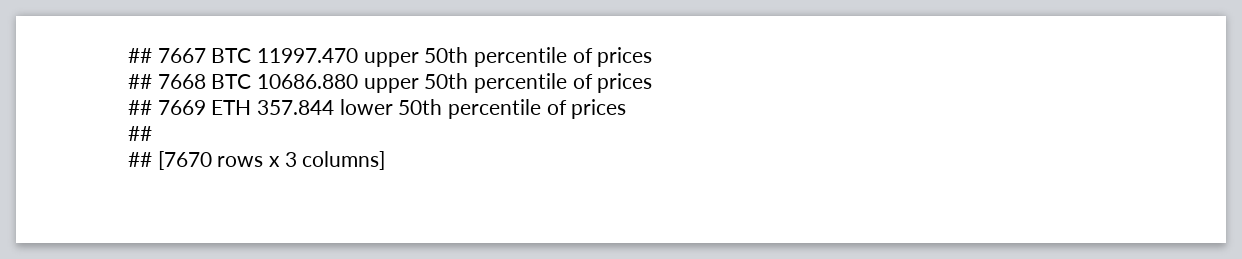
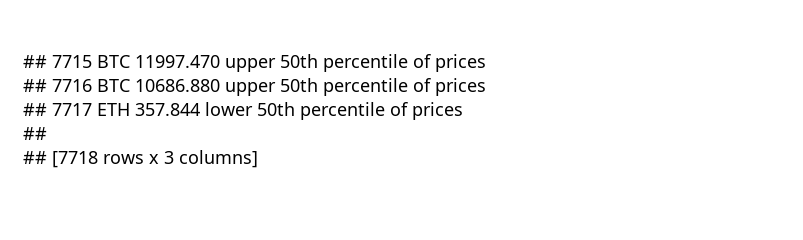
- ## 7667 BTC 11997.470 upper 50th percentile of prices
+ ## 7715 BTC 11997.470 upper 50th percentile of prices
- ## 7668 BTC 10686.880 upper 50th percentile of prices
+ ## 7716 BTC 10686.880 upper 50th percentile of prices
- ## 7669 ETH 357.844 lower 50th percentile of prices
+ ## 7717 ETH 357.844 lower 50th percentile of prices
- ## [7670 rows x 3 columns]
+ ## [7718 rows x 3 columns]

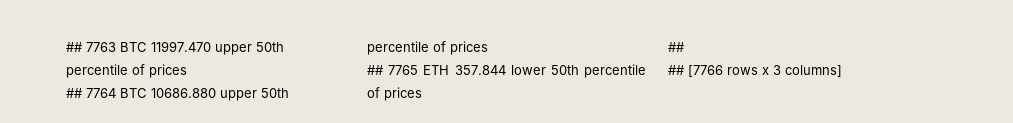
- ## 7715 BTC 11997.470 upper 50th percentile of prices
+ ## 7763 BTC 11997.470 upper 50th percentile of prices
- ## 7716 BTC 10686.880 upper 50th percentile of prices
+ ## 7764 BTC 10686.880 upper 50th percentile of prices
- ## 7717 ETH 357.844 lower 50th percentile of prices
+ ## 7765 ETH 357.844 lower 50th percentile of prices
- ## [7718 rows x 3 columns]
+ ## [7766 rows x 3 columns]

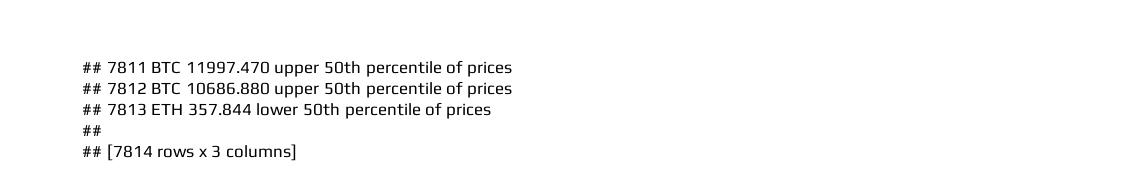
- ## 7763 BTC 11997.470 upper 50th percentile of prices
+ ## 7811 BTC 11997.470 upper 50th percentile of prices
- ## 7764 BTC 10686.880 upper 50th percentile of prices
+ ## 7812 BTC 10686.880 upper 50th percentile of prices
- ## 7765 ETH 357.844 lower 50th percentile of prices
+ ## 7813 ETH 357.844 lower 50th percentile of prices
- ## [7766 rows x 3 columns]
+ ## [7814 rows x 3 columns]

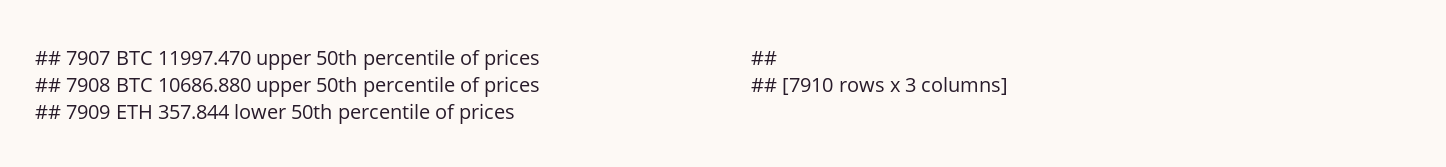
- ## 7811 BTC 11997.470 upper 50th percentile of prices
+ ## 7907 BTC 11997.470 upper 50th percentile of prices
- ## 7812 BTC 10686.880 upper 50th percentile of prices
+ ## 7908 BTC 10686.880 upper 50th percentile of prices
- ## 7813 ETH 357.844 lower 50th percentile of prices
+ ## 7909 ETH 357.844 lower 50th percentile of prices
- ## [7814 rows x 3 columns]
+ ## [7910 rows x 3 columns]

